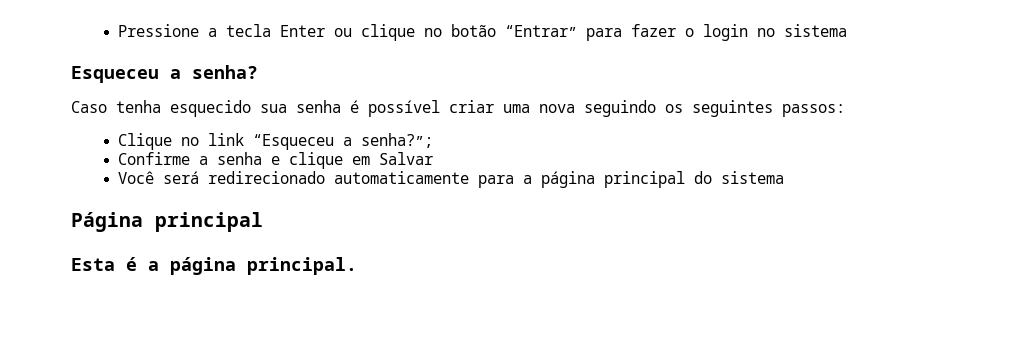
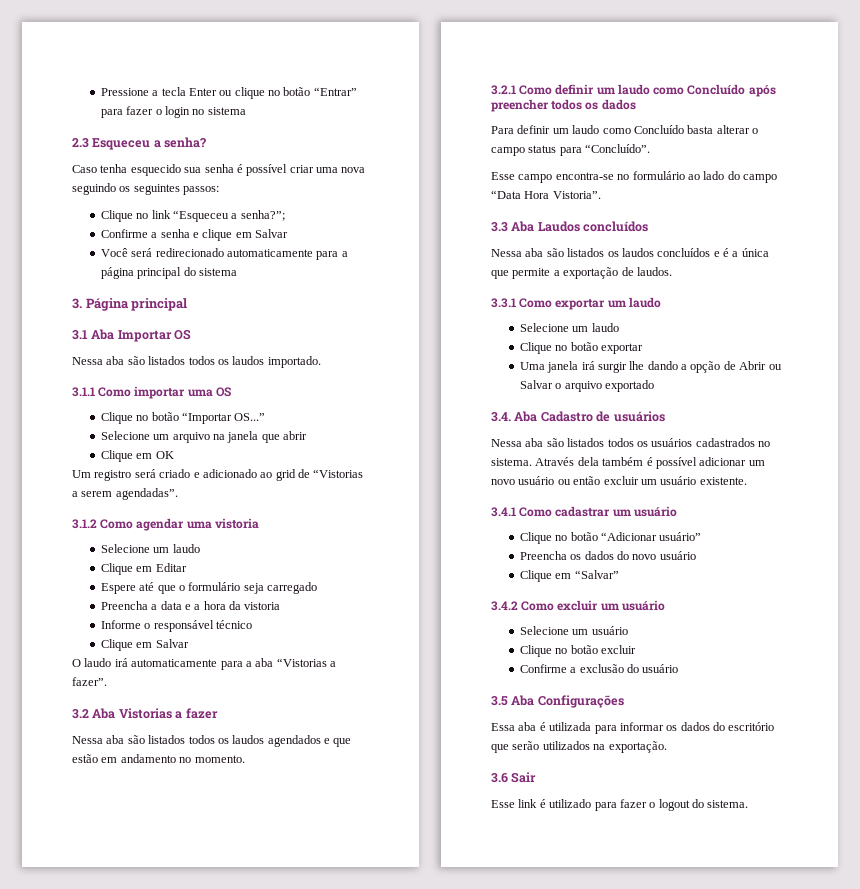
- Esqueceu a senha?
+ 2.3 Esqueceu a senha?
- Página principal
+ 3. Página principal
- Esta é a página principal.
+ 3.1 Aba Importar OS
+ Nessa aba são listados todos os laudos importado.
+ 3.1.1 Como importar uma OS
+ Clique no botão “Importar OS...”
+ Selecione um arquivo na janela que abrir
+ Clique em OK
+ Um registro será criado e adicionado ao grid de “Vistorias a serem agendadas”.
+ 3.1.2 Como agendar uma vistoria
+ Selecione um laudo
+ Clique em Editar
+ Espere até que o formulário seja carregado
+ Preencha a data e a hora da vistoria
+ Informe o responsável técnico
+ Clique em Salvar
+ O laudo irá automaticamente para a aba “Vistorias a fazer”.
+ 3.2 Aba Vistorias a fazer
+ Nessa aba são listados todos os laudos agendados e que estão em andamento no momento.
+ 3.2.1 Como definir um laudo como Concluído após preencher todos os dados
+ Para definir um laudo como Concluído basta alterar o campo status para “Concluído”.
+ Esse campo encontra-se no formulário ao lado do campo “Data Hora Vistoria”.
+ 3.3 Aba Laudos concluídos
+ Nessa aba são listados os laudos concluídos e é a única que permite a exportação de laudos.
+ 3.3.1 Como exportar um laudo
+ Selecione um laudo
+ Clique no botão exportar
+ Uma janela irá surgir lhe dando a opção de Abrir ou Salvar o arquivo exportado
+ 3.4. Aba Cadastro de usuários
+ Nessa aba são listados todos os usuários cadastrados no sistema. Através dela também é possível adicionar um novo usuário ou então excluir um usuário existente.
+ 3.4.1 Como cadastrar um usuário
+ Clique no botão “Adicionar usuário”
+ Preencha os dados do novo usuário
+ Clique em “Salvar”
+ 3.4.2 Como excluir um usuário
+ Selecione um usuário
+ Clique no botão excluir
+ Confirme a exclusão do usuário
+ 3.5 Aba Configurações
+ Essa aba é utilizada para informar os dados do escritório que serão utilizados na exportação.
+ 3.6 Sair
+ Esse link é utilizado para fazer o logout do sistema.

